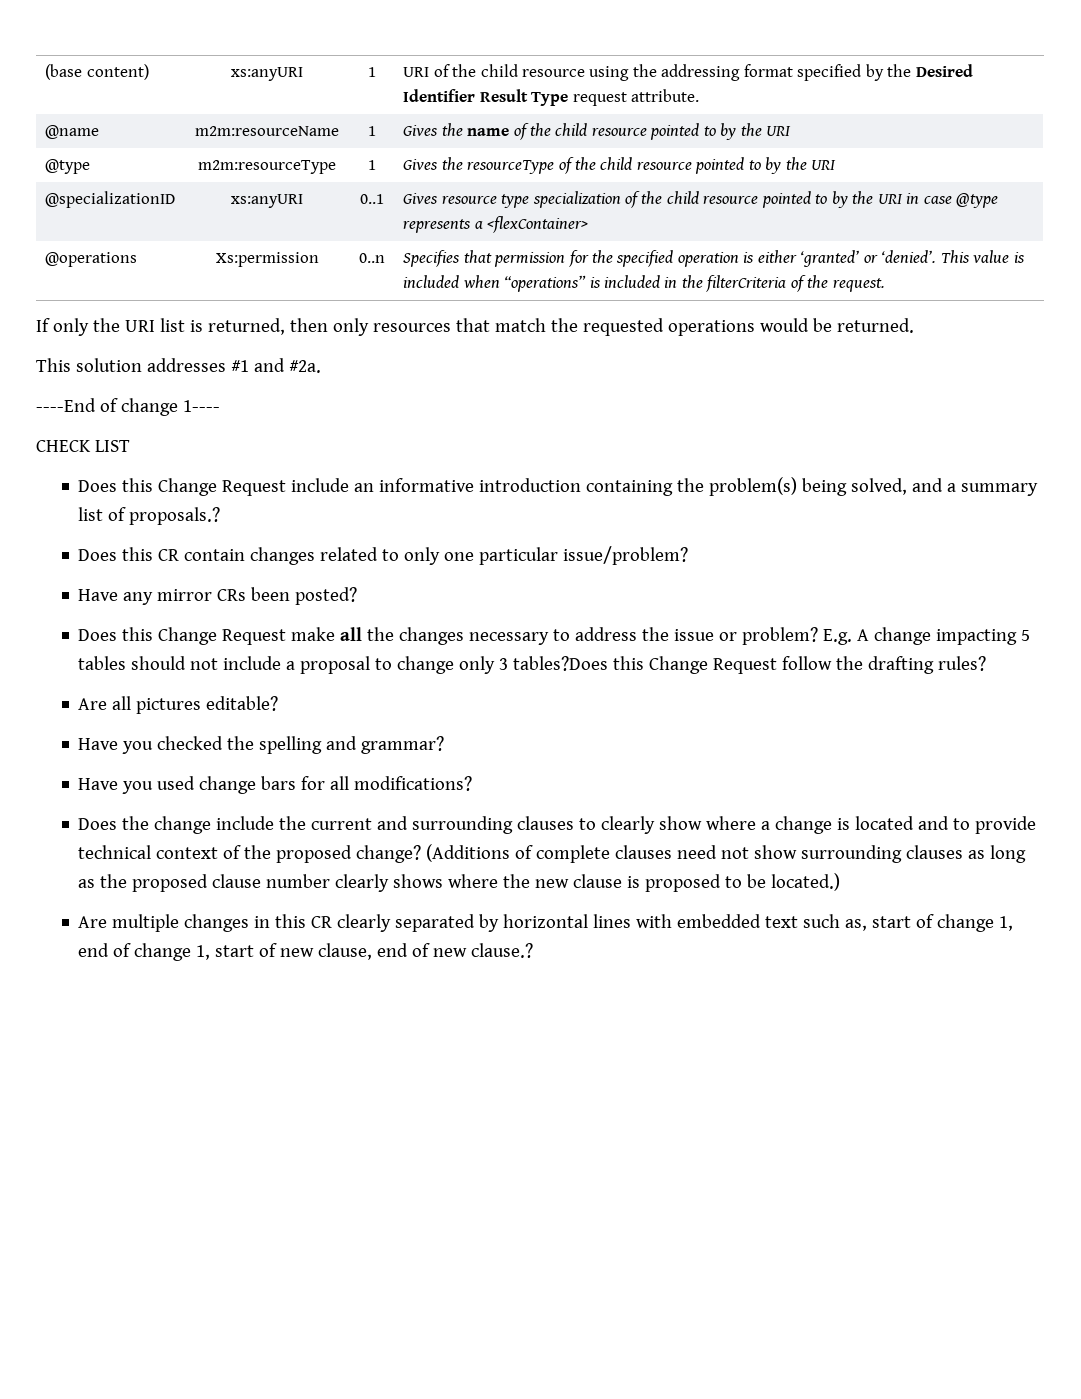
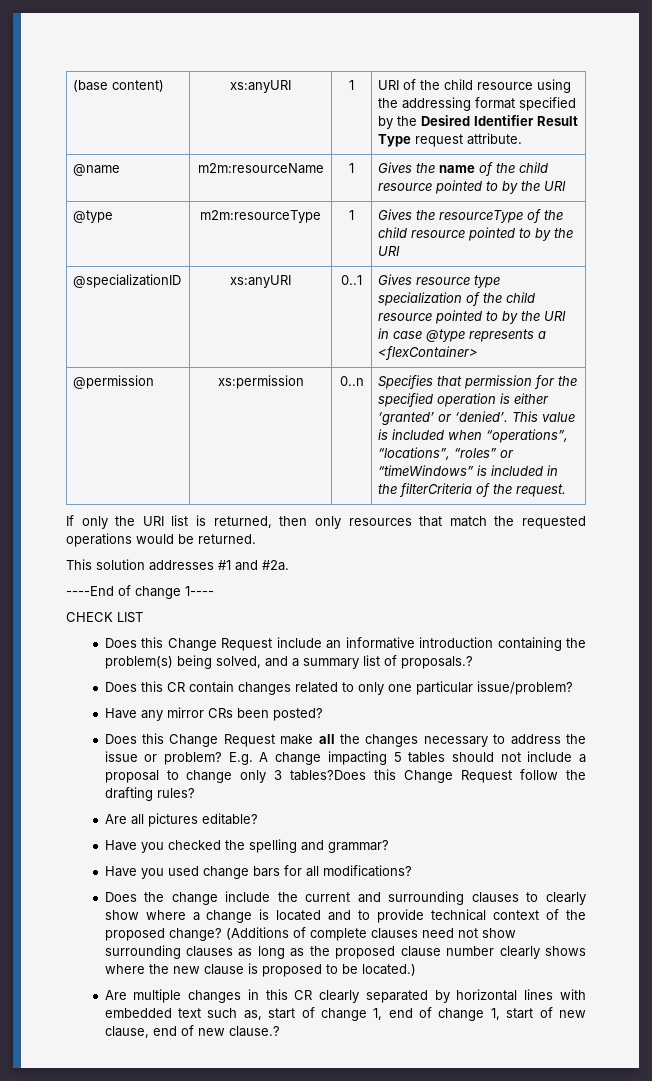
- @operations | Xs:permission | 0..n | Specifies that permission for the specified operation is either ‘granted’ or ‘denied’. This value is included when “operations” is included in the filterCriteria of the request.
+ @permission | xs:permission | 0..n | Specifies that permission for the specified operation is either ‘granted’ or ‘denied’. This value is included when “operations”, “locations”, “roles” or “timeWindows” is included in the filterCriteria of the request.

